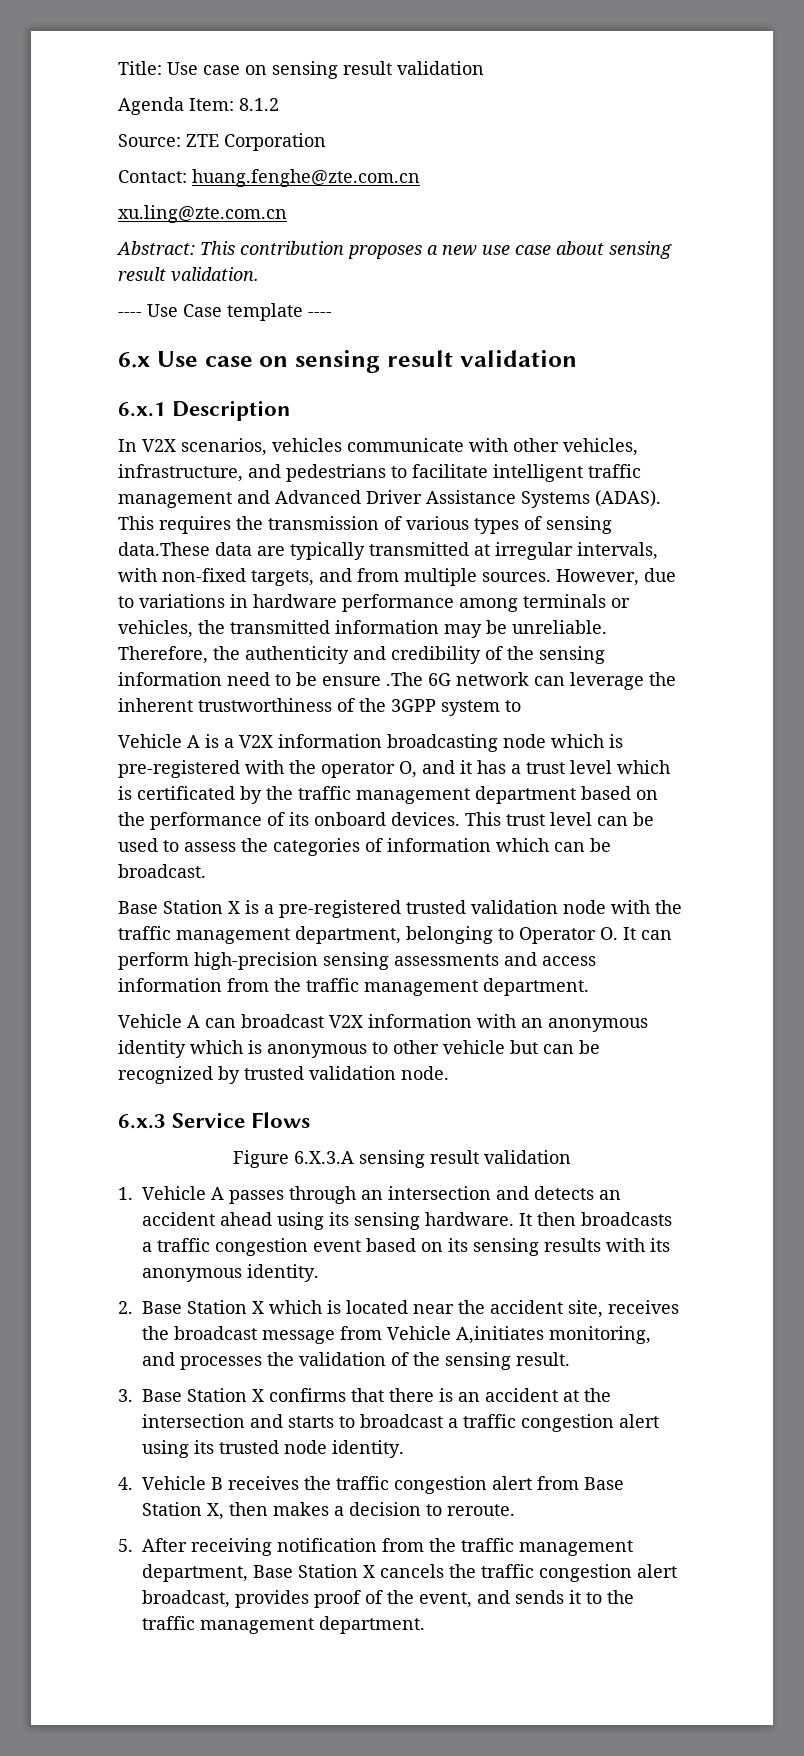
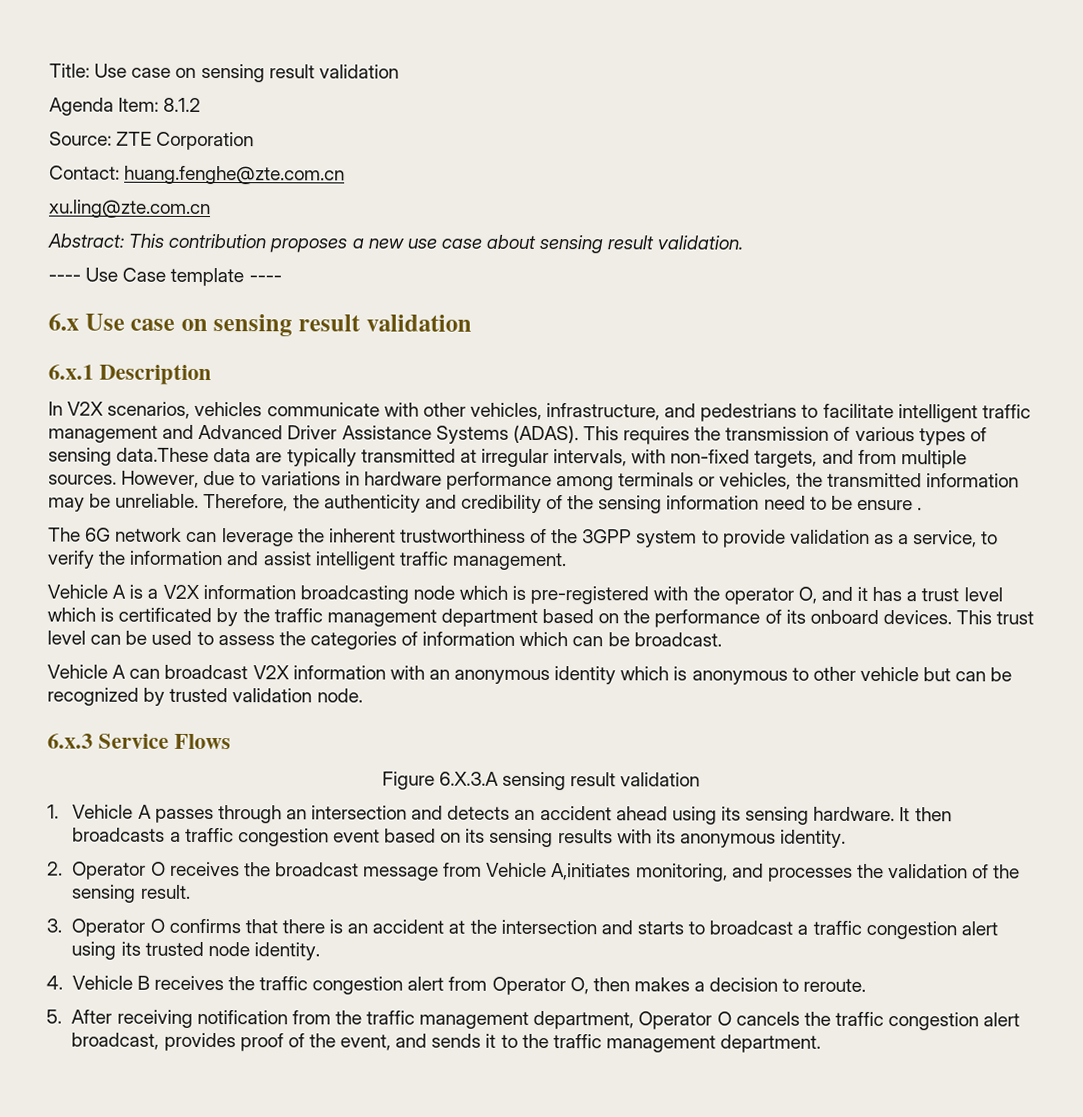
- Therefore, the authenticity and credibility of the sensing information need to be ensure .The 6G network can leverage the inherent trustworthiness of the 3GPP system to
+ Therefore, the authenticity and credibility of the sensing information need to be ensure .
+ The 6G network can leverage the inherent trustworthiness of the 3GPP system to provide validation as a service, to verify the information and assist intelligent traffic management.
- Base Station X is a pre-registered trusted validation node with the traffic management department, belonging to Operator O. It can perform high-precision sensing assessments and access information from the traffic management department.
- 2. Base Station X which is located near the accident site, receives the broadcast message from Vehicle A,initiates monitoring, and processes the validation of the sensing result.
+ 2. Operator O receives the broadcast message from Vehicle A,initiates monitoring, and processes the validation of the sensing result.
- 3. Base Station X confirms that there is an accident at the intersection and starts to broadcast a traffic congestion alert using its trusted node identity.
+ 3. Operator O confirms that there is an accident at the intersection and starts to broadcast a traffic congestion alert using its trusted node identity.
- 4. Vehicle B receives the traffic congestion alert from Base Station X, then makes a decision to reroute.
+ 4. Vehicle B receives the traffic congestion alert from Operator O, then makes a decision to reroute.
- 5. After receiving notification from the traffic management department, Base Station X cancels the traffic congestion alert broadcast, provides proof of the event, and sends it to the traffic management department.
+ 5. After receiving notification from the traffic management department, Operator O cancels the traffic congestion alert broadcast, provides proof of the event, and sends it to the traffic management department.

